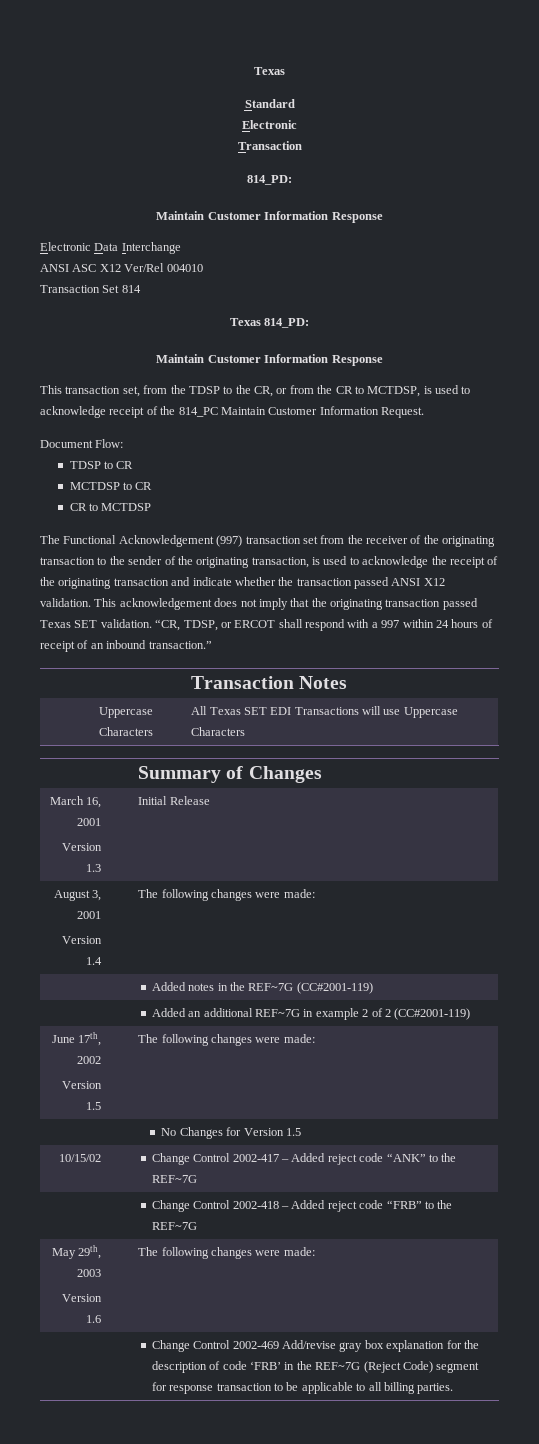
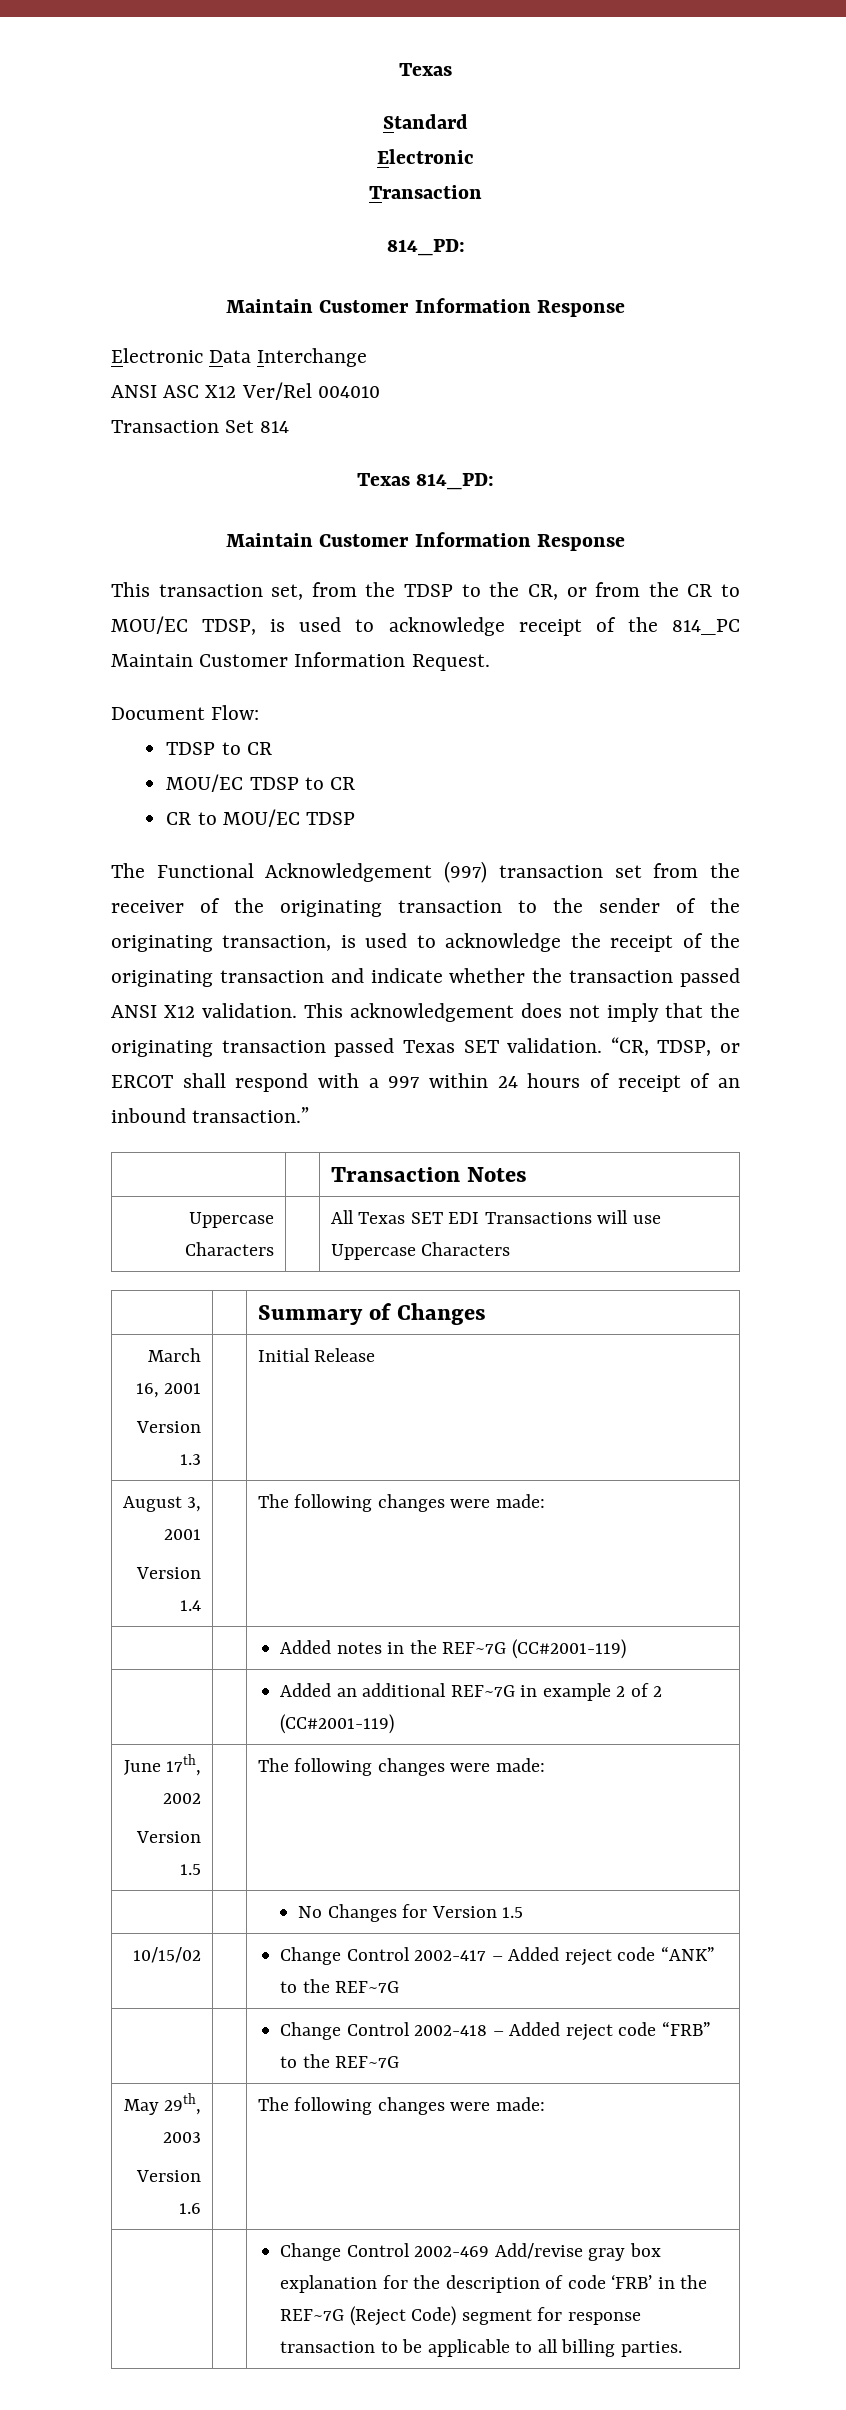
- This transaction set, from the TDSP to the CR, or from the CR to MCTDSP, is used to acknowledge receipt of the 814_PC Maintain Customer Information Request.
+ This transaction set, from the TDSP to the CR, or from the CR to MOU/EC TDSP, is used to acknowledge receipt of the 814_PC Maintain Customer Information Request.
- MCTDSP to CR
+ MOU/EC TDSP to CR
- CR to MCTDSP
+ CR to MOU/EC TDSP

